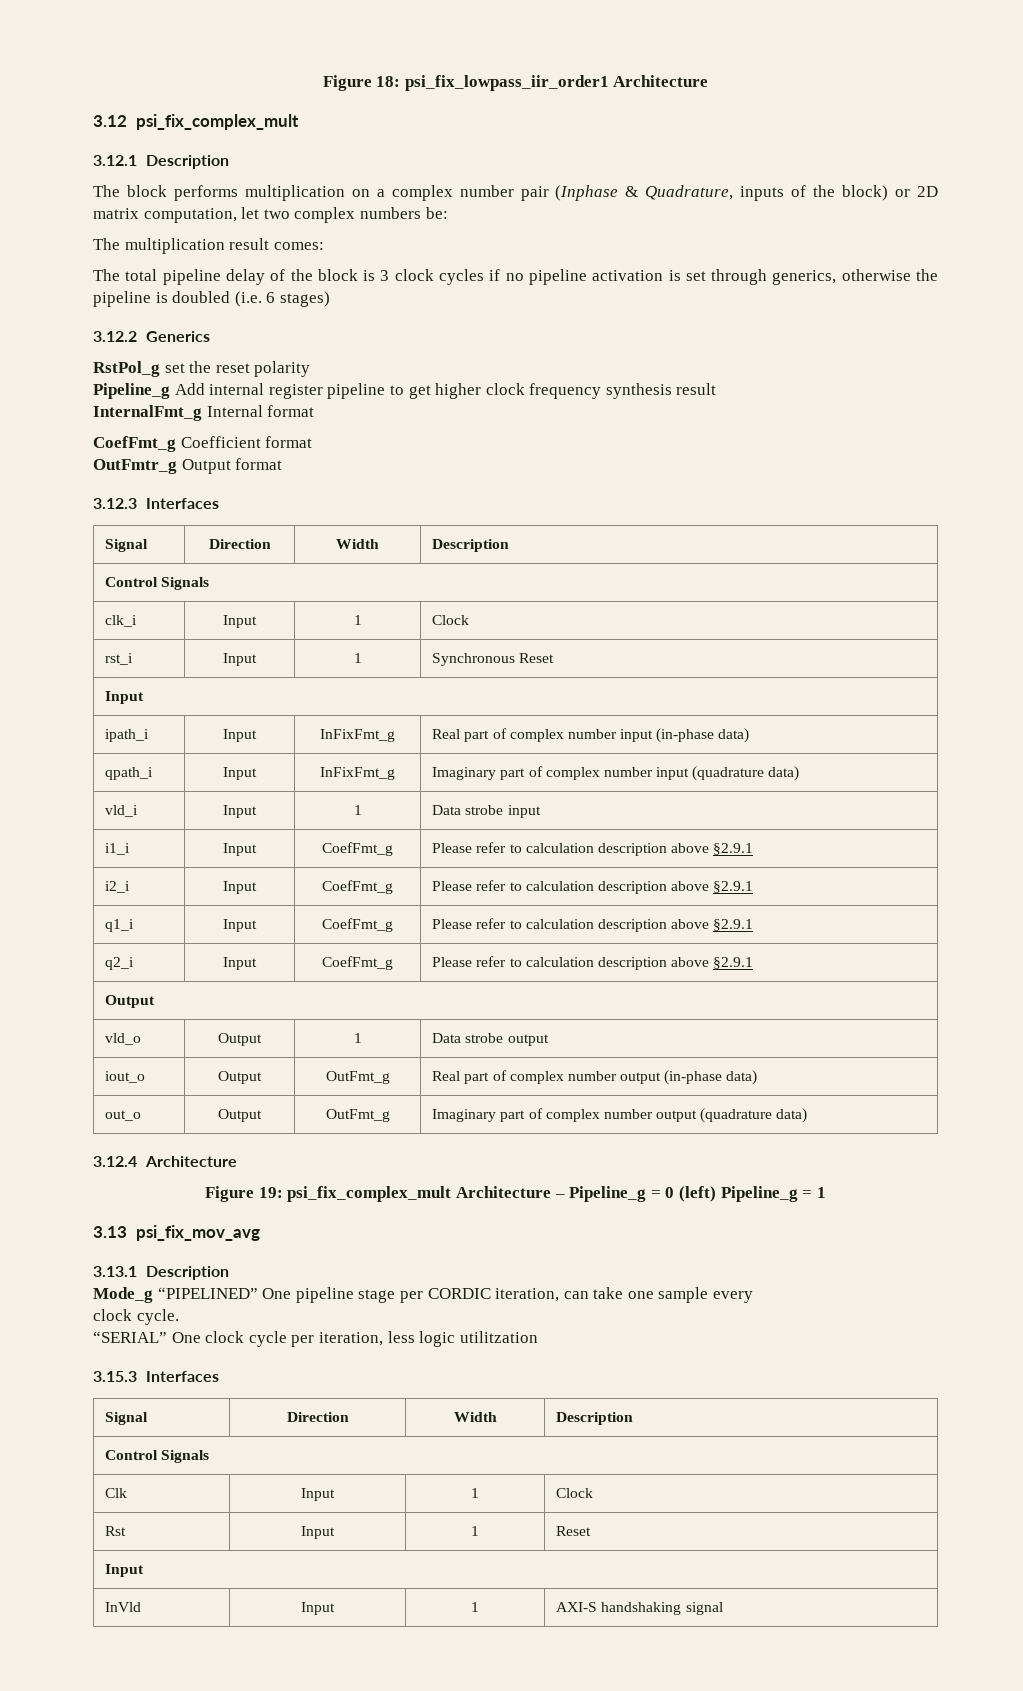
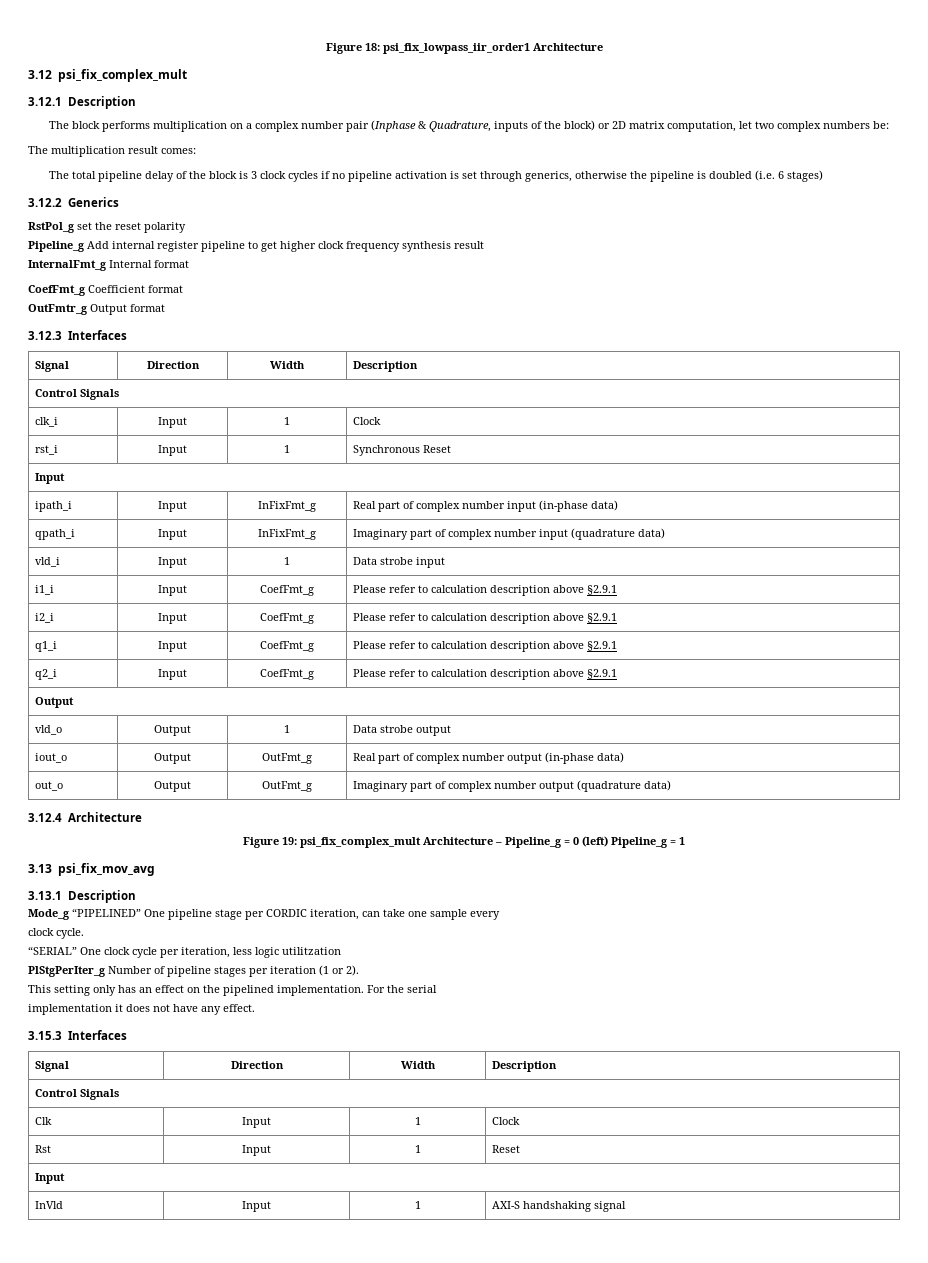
+ PlStgPerIter_g Number of pipeline stages per iteration (1 or 2).
+ This setting only has an effect on the pipelined implementation. For the serial
+ implementation it does not have any effect.

